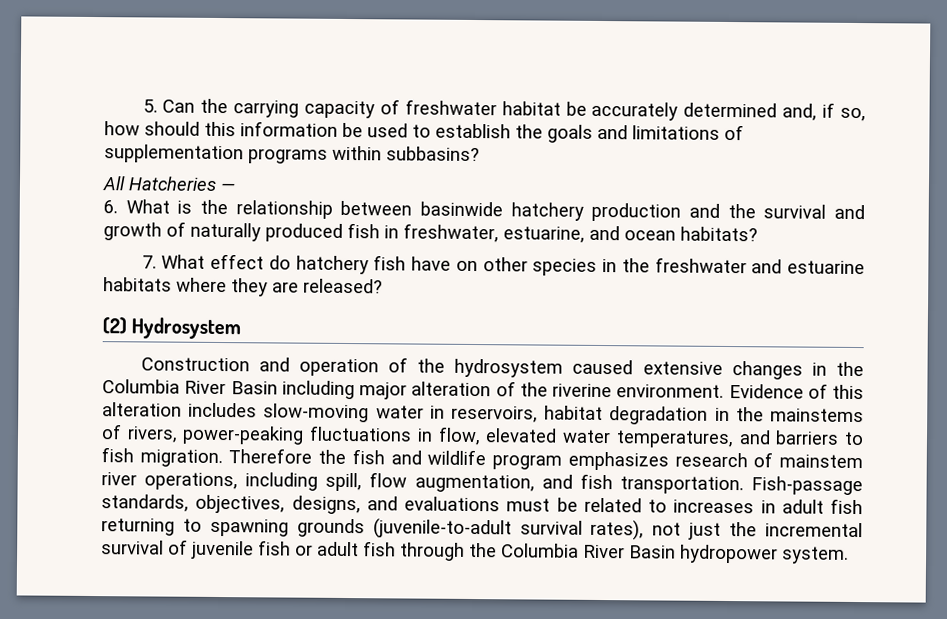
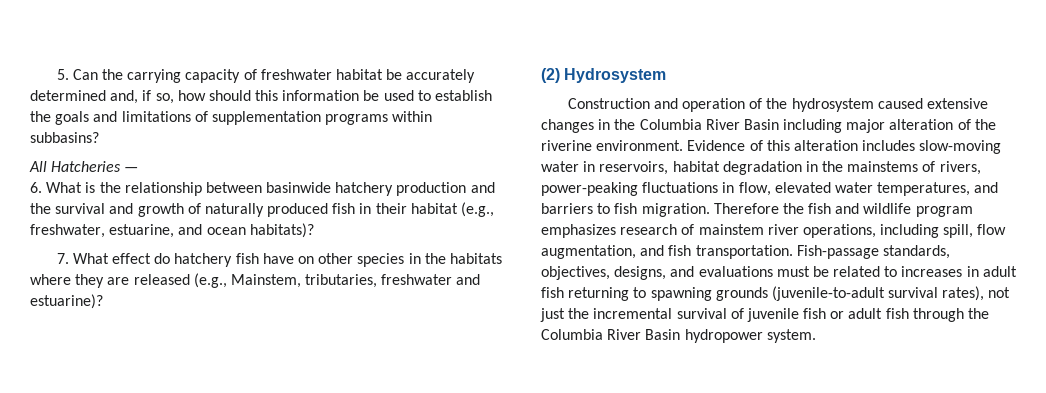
- 6. What is the relationship between basinwide hatchery production and the survival and growth of naturally produced fish in freshwater, estuarine, and ocean habitats?
+ 6. What is the relationship between basinwide hatchery production and the survival and growth of naturally produced fish in their habitat (e.g., freshwater, estuarine, and ocean habitats)?
- 7. What effect do hatchery fish have on other species in the freshwater and estuarine habitats where they are released?
+ 7. What effect do hatchery fish have on other species in the habitats where they are released (e.g., Mainstem, tributaries, freshwater and estuarine)?

